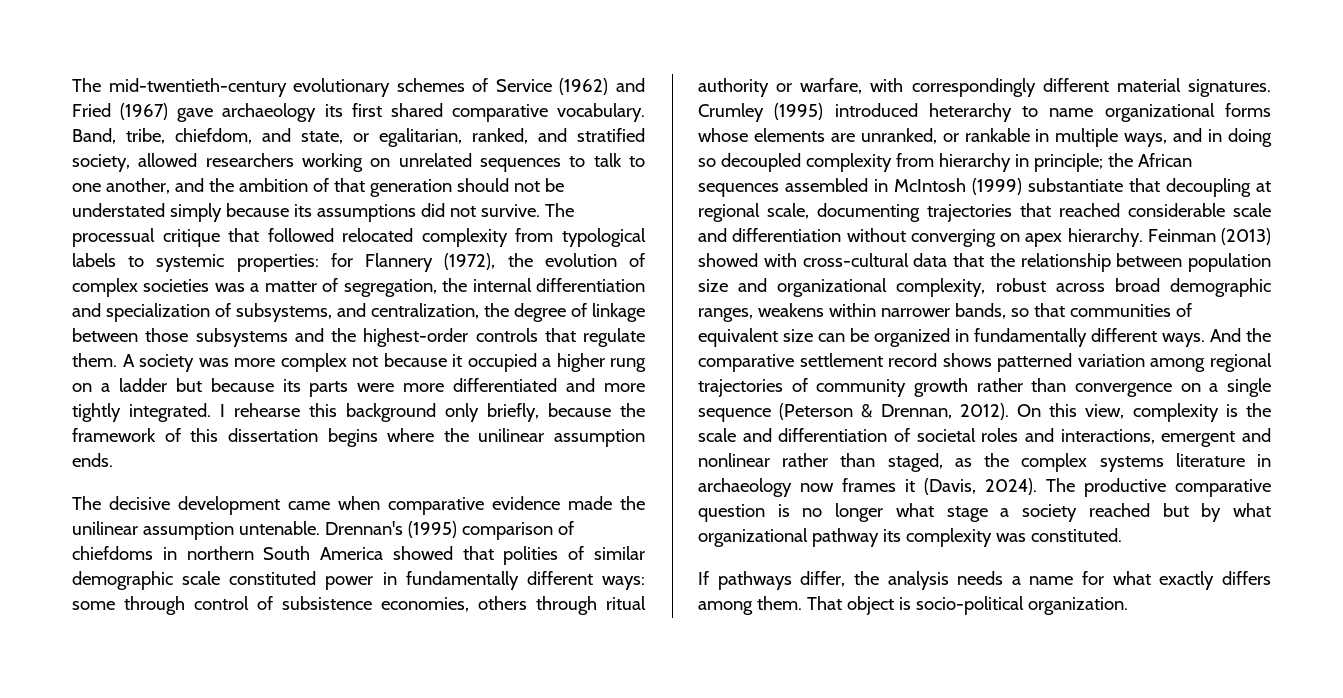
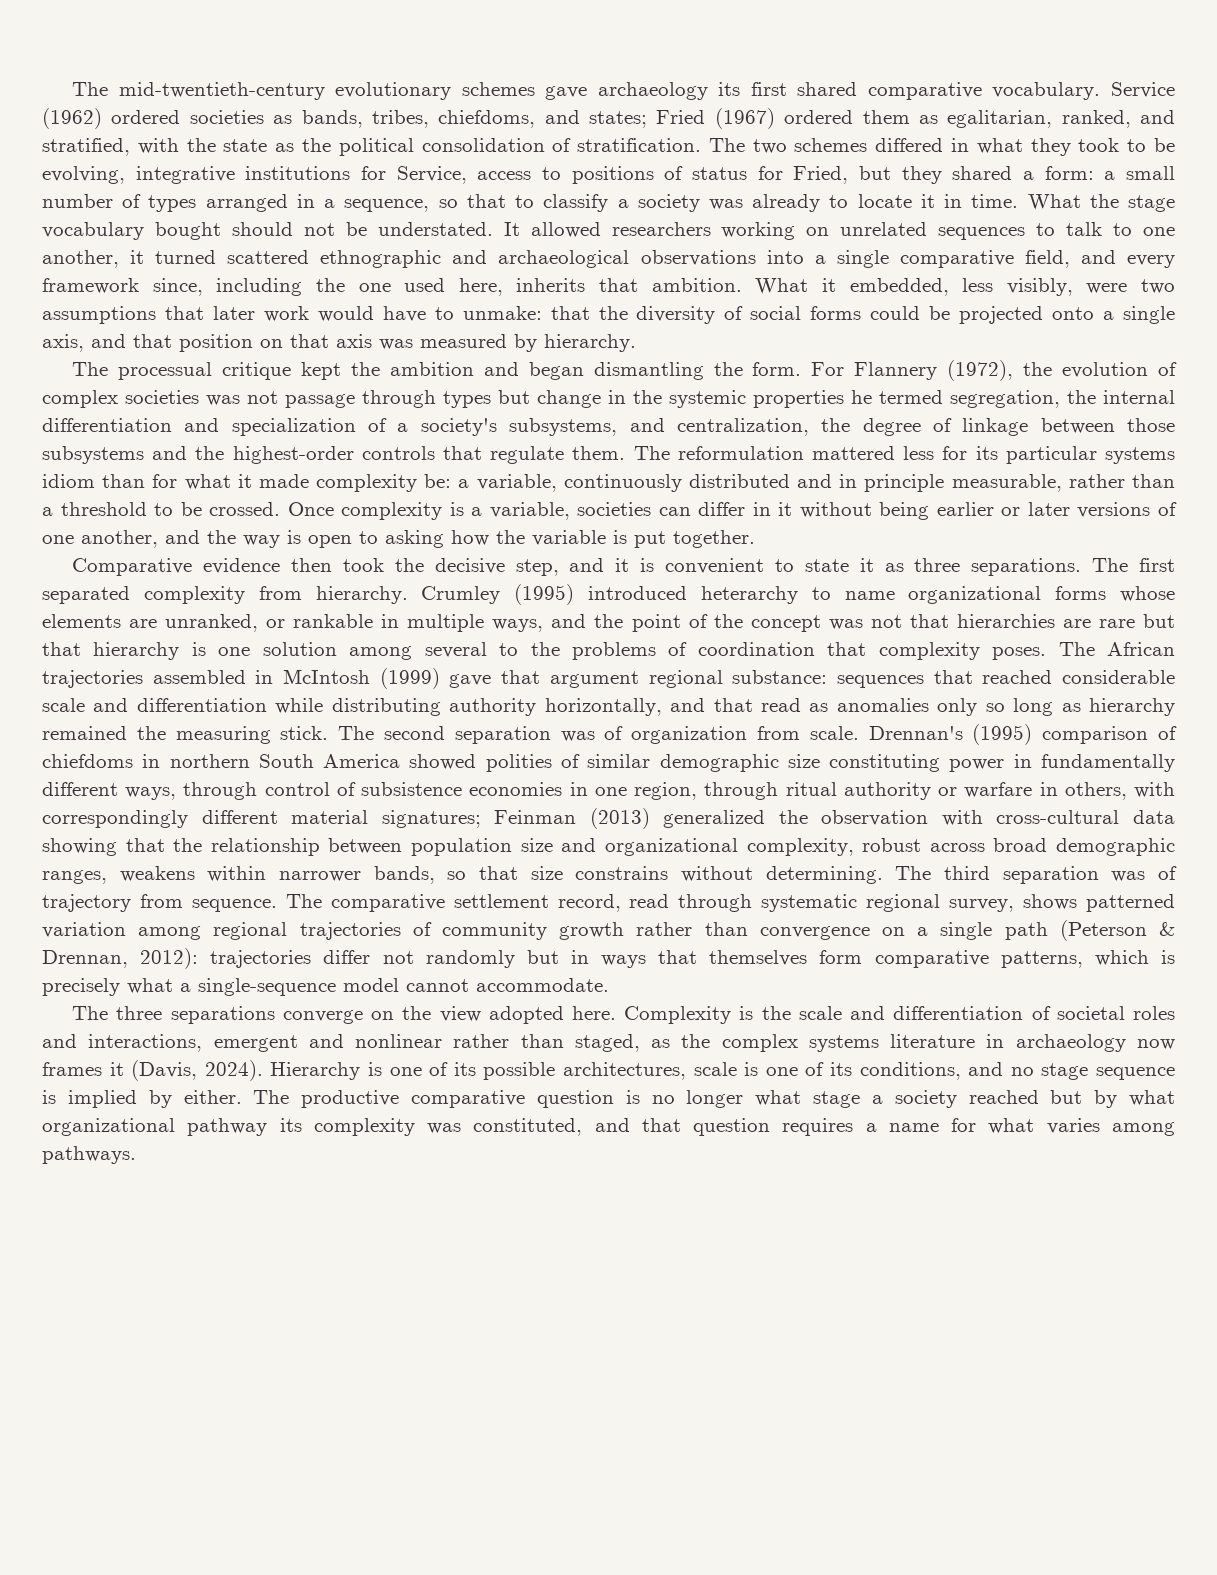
- The mid-twentieth-century evolutionary schemes of Service (1962) and Fried (1967) gave archaeology its first shared comparative vocabulary.
+ The mid-twentieth-century evolutionary schemes gave archaeology its first shared comparative vocabulary.
- Band, tribe, chiefdom, and state, or egalitarian, ranked, and stratified society, allowed researchers working on unrelated sequences to talk to one another, and the ambition of that generation should not be understated simply because its assumptions did not survive. The processual critique that followed relocated complexity from typological labels to systemic properties: for Flannery (1972), the evolution of complex societies was a matter of segregation, the internal differentiation and specialization of subsystems, and centralization, the degree of linkage between those subsystems and the highest-order controls that regulate them.
+ Service (1962) ordered societies as bands, tribes, chiefdoms, and states; Fried (1967) ordered them as egalitarian, ranked, and stratified, with the state as the political consolidation of stratification. The two schemes differed in what they took to be evolving, integrative institutions for Service, access to positions of status for Fried, but they shared a form: a small number of types arranged in a sequence, so that to classify a society was already to locate it in time. What the stage vocabulary bought should not be understated. It allowed researchers working on unrelated sequences to talk to one another, it turned scattered ethnographic and archaeological observations into a single comparative field, and every framework since, including the one used here, inherits that ambition. What it embedded, less visibly, were two assumptions that later work would have to unmake: that the diversity of social forms could be projected onto a single axis, and that position on that axis was measured by hierarchy.
+ The processual critique kept the ambition and began dismantling the form. For Flannery (1972), the evolution of complex societies was not passage through types but change in the systemic properties he termed segregation, the internal differentiation and specialization of a society's subsystems, and centralization, the degree of linkage between those subsystems and the highest-order controls that regulate them.
- A society was more complex not because it occupied a higher rung on a ladder but because its parts were more differentiated and more tightly integrated. I rehearse this background only briefly, because the framework of this dissertation begins where the unilinear assumption ends.
- The decisive development came when comparative evidence made the unilinear assumption untenable. Drennan's (1995) comparison of chiefdoms in northern South America showed that polities of similar demographic scale constituted power in fundamentally different ways: some through control of subsistence economies, others through ritual authority or warfare, with correspondingly different material signatures.
+ The reformulation mattered less for its particular systems idiom than for what it made complexity be: a variable, continuously distributed and in principle measurable, rather than a threshold to be crossed. Once complexity is a variable, societies can differ in it without being earlier or later versions of one another, and the way is open to asking how the variable is put together.
+ Comparative evidence then took the decisive step, and it is convenient to state it as three separations. The first separated complexity from hierarchy.
- Crumley (1995) introduced heterarchy to name organizational forms whose elements are unranked, or rankable in multiple ways, and in doing so decoupled complexity from hierarchy in principle; the African sequences assembled in McIntosh (1999) substantiate that decoupling at regional scale, documenting trajectories that reached considerable scale and differentiation without converging on apex hierarchy. Feinman (2013) showed with cross-cultural data that the relationship between population size and organizational complexity, robust across broad demographic ranges, weakens within narrower bands, so that communities of equivalent size can be organized in fundamentally different ways. And the comparative settlement record shows patterned variation among regional trajectories of community growth rather than convergence on a single sequence (Peterson & Drennan, 2012). On this view, complexity is the scale and differentiation of societal roles and interactions, emergent and nonlinear rather than staged, as the complex systems literature in archaeology now frames it (Davis, 2024).
+ Crumley (1995) introduced heterarchy to name organizational forms whose elements are unranked, or rankable in multiple ways, and the point of the concept was not that hierarchies are rare but that hierarchy is one solution among several to the problems of coordination that complexity poses. The African trajectories assembled in McIntosh (1999) gave that argument regional substance: sequences that reached considerable scale and differentiation while distributing authority horizontally, and that read as anomalies only so long as hierarchy remained the measuring stick. The second separation was of organization from scale. Drennan's (1995) comparison of chiefdoms in northern South America showed polities of similar demographic size constituting power in fundamentally different ways, through control of subsistence economies in one region, through ritual authority or warfare in others, with correspondingly different material signatures; Feinman (2013) generalized the observation with cross-cultural data showing that the relationship between population size and organizational complexity, robust across broad demographic ranges, weakens within narrower bands, so that size constrains without determining. The third separation was of trajectory from sequence. The comparative settlement record, read through systematic regional survey, shows patterned variation among regional trajectories of community growth rather than convergence on a single path (Peterson & Drennan, 2012): trajectories differ not randomly but in ways that themselves form comparative patterns, which is precisely what a single-sequence model cannot accommodate.
+ The three separations converge on the view adopted here. Complexity is the scale and differentiation of societal roles and interactions, emergent and nonlinear rather than staged, as the complex systems literature in archaeology now frames it (Davis, 2024).
+ Hierarchy is one of its possible architectures, scale is one of its conditions, and no stage sequence is implied by either.
- The productive comparative question is no longer what stage a society reached but by what organizational pathway its complexity was constituted.
- If pathways differ, the analysis needs a name for what exactly differs among them. That object is socio-political organization.
+ The productive comparative question is no longer what stage a society reached but by what organizational pathway its complexity was constituted, and that question requires a name for what varies among pathways.

